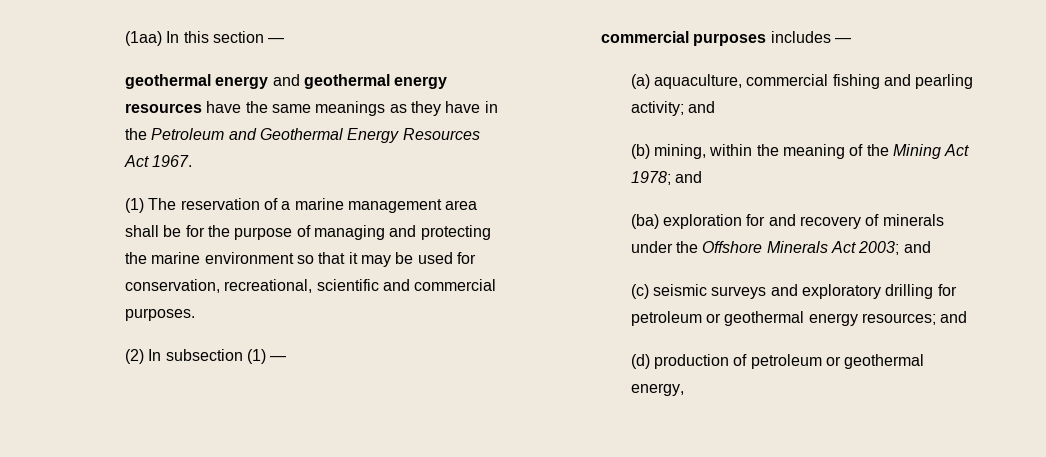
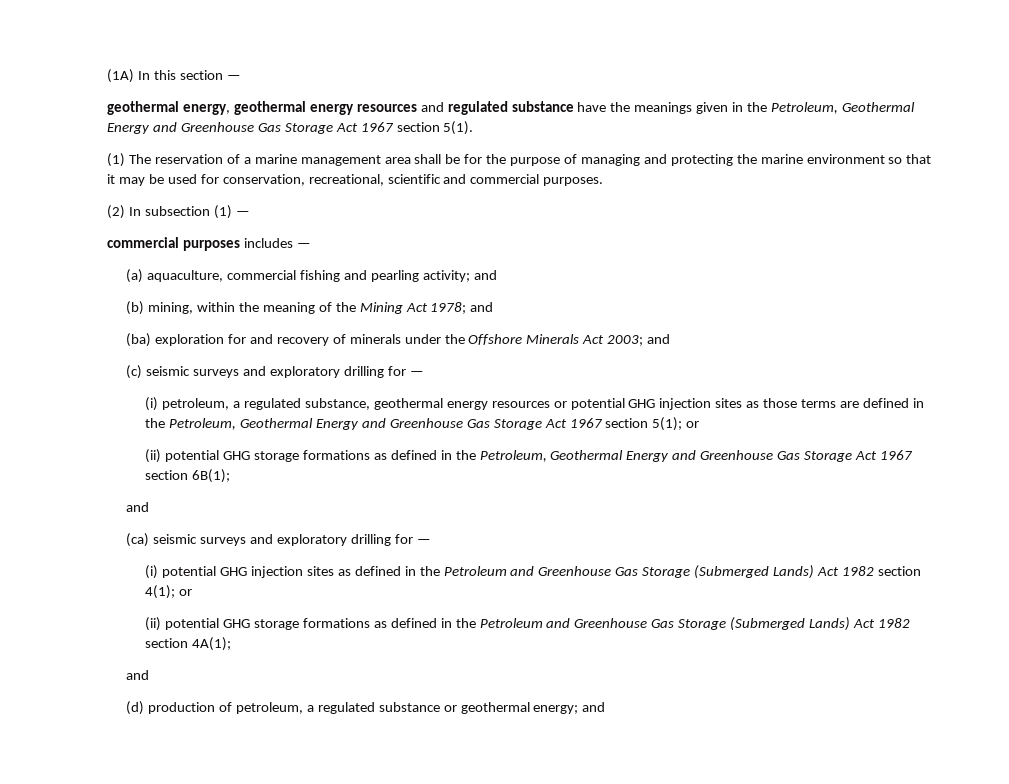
- (1aa) In this section —
+ (1A) In this section —
- geothermal energy and geothermal energy resources have the same meanings as they have in the Petroleum and Geothermal Energy Resources Act 1967.
+ geothermal energy, geothermal energy resources and regulated substance have the meanings given in the Petroleum, Geothermal Energy and Greenhouse Gas Storage Act 1967 section 5(1).
- (c) seismic surveys and exploratory drilling for petroleum or geothermal energy resources; and
- (d) production of petroleum or geothermal energy,
+ (c) seismic surveys and exploratory drilling for —
+ (i) petroleum, a regulated substance, geothermal energy resources or potential GHG injection sites as those terms are defined in the Petroleum, Geothermal Energy and Greenhouse Gas Storage Act 1967 section 5(1); or
+ (ii) potential GHG storage formations as defined in the Petroleum, Geothermal Energy and Greenhouse Gas Storage Act 1967 section 6B(1);
+ and
+ (ca) seismic surveys and exploratory drilling for —
+ (i) potential GHG injection sites as defined in the Petroleum and Greenhouse Gas Storage (Submerged Lands) Act 1982 section 4(1); or
+ (ii) potential GHG storage formations as defined in the Petroleum and Greenhouse Gas Storage (Submerged Lands) Act 1982 section 4A(1);
+ and
+ (d) production of petroleum, a regulated substance or geothermal energy; and

